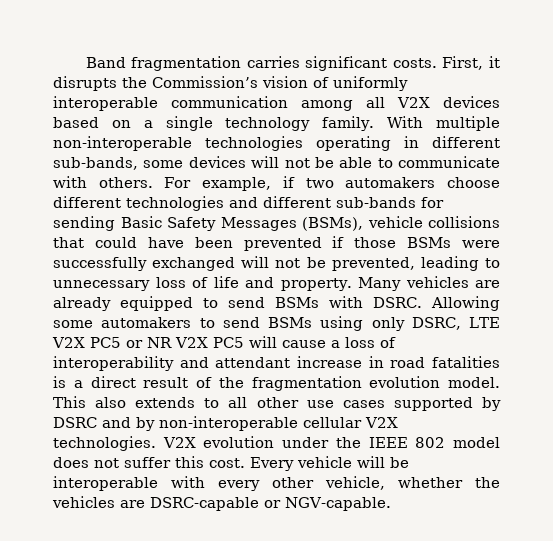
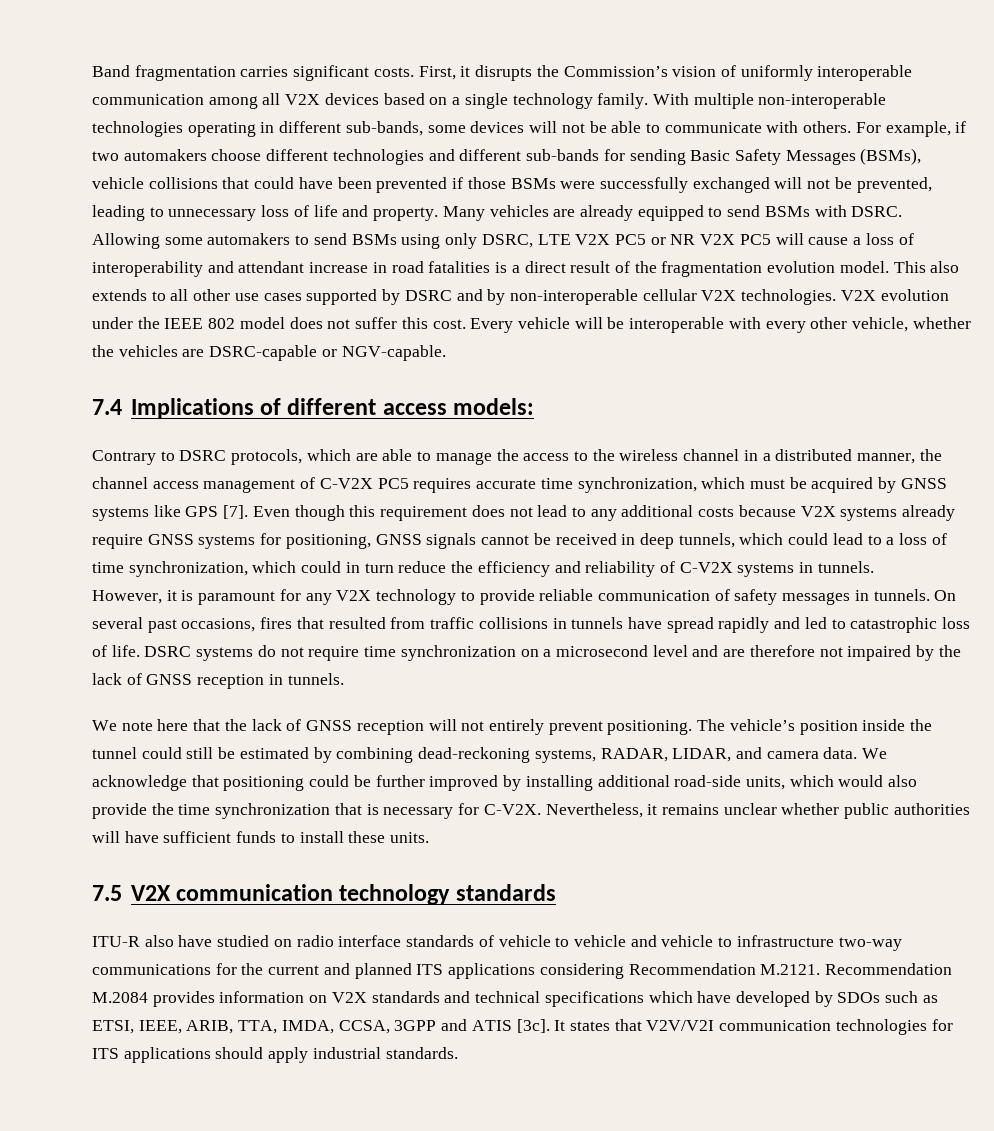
+ 7.4 Implications of different access models:
+ Contrary to DSRC protocols, which are able to manage the access to the wireless channel in a distributed manner, the channel access management of C-V2X PC5 requires accurate time synchronization, which must be acquired by GNSS systems like GPS [7]. Even though this requirement does not lead to any additional costs because V2X systems already require GNSS systems for positioning, GNSS signals cannot be received in deep tunnels, which could lead to a loss of time synchronization, which could in turn reduce the efficiency and reliability of C-V2X systems in tunnels.
+ However, it is paramount for any V2X technology to provide reliable communication of safety messages in tunnels. On several past occasions, fires that resulted from traffic collisions in tunnels have spread rapidly and led to catastrophic loss of life. DSRC systems do not require time synchronization on a microsecond level and are therefore not impaired by the lack of GNSS reception in tunnels.
+ We note here that the lack of GNSS reception will not entirely prevent positioning. The vehicle’s position inside the tunnel could still be estimated by combining dead-reckoning systems, RADAR, LIDAR, and camera data. We acknowledge that positioning could be further improved by installing additional road-side units, which would also provide the time synchronization that is necessary for C-V2X. Nevertheless, it remains unclear whether public authorities will have sufficient funds to install these units.
+ 7.5 V2X communication technology standards
+ ITU-R also have studied on radio interface standards of vehicle to vehicle and vehicle to infrastructure two-way communications for the current and planned ITS applications considering Recommendation M.2121. Recommendation M.2084 provides information on V2X standards and technical specifications which have developed by SDOs such as ETSI, IEEE, ARIB, TTA, IMDA, CCSA, 3GPP and ATIS [3c]. It states that V2V/V2I communication technologies for ITS applications should apply industrial standards.

